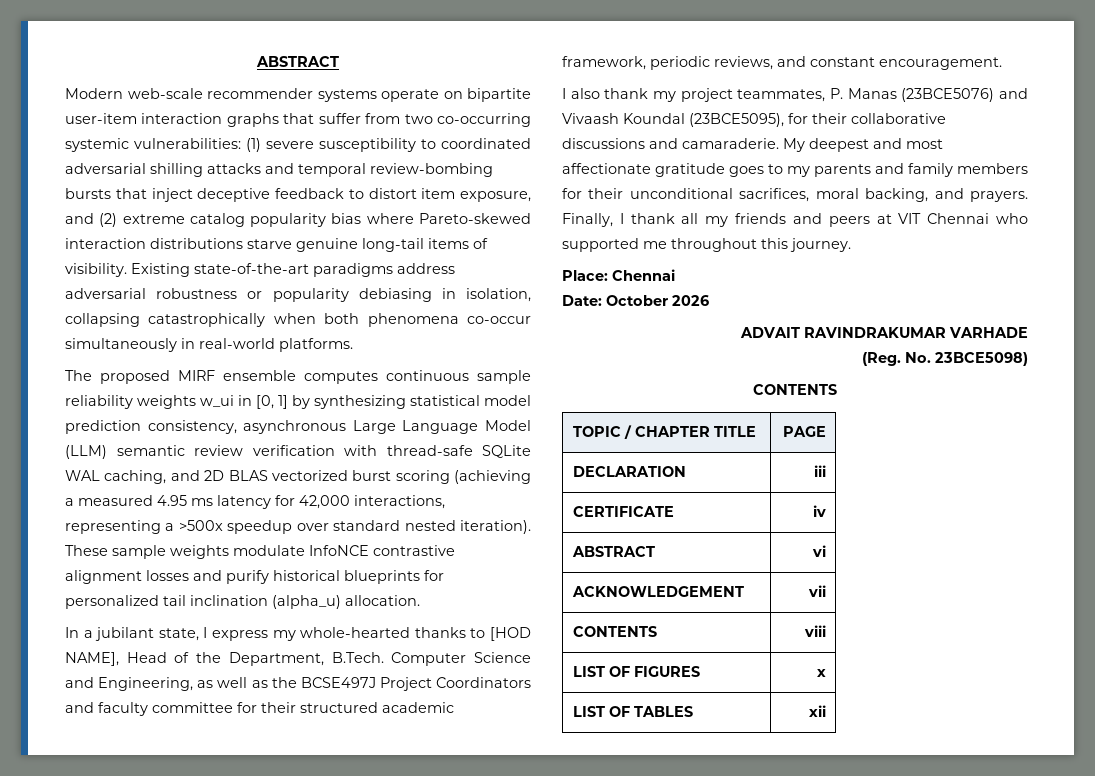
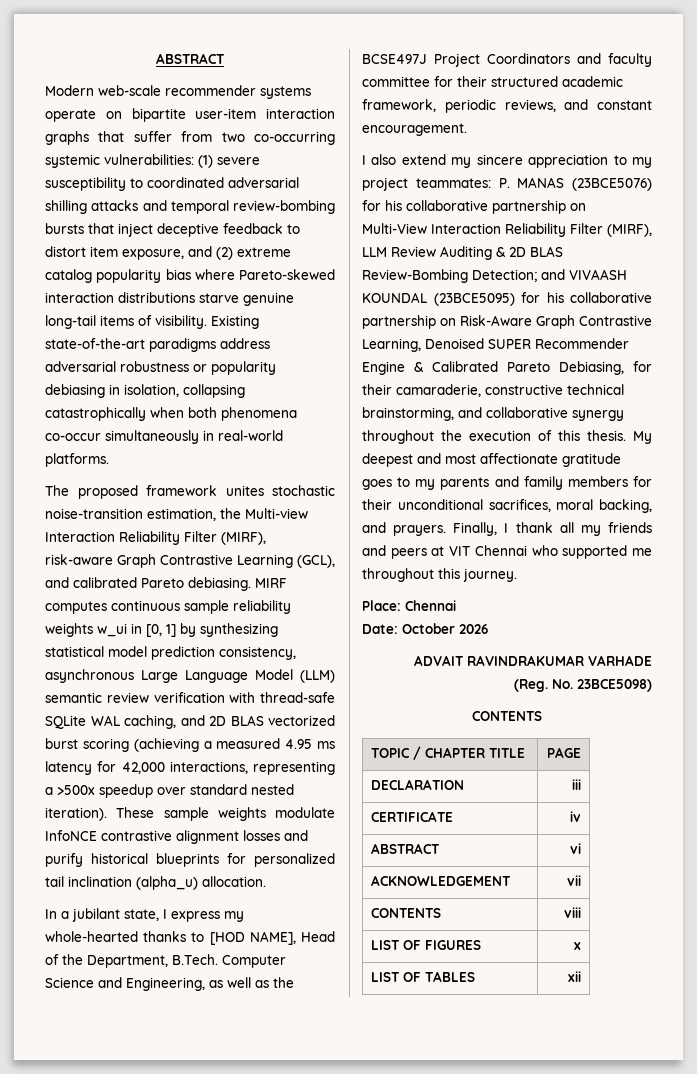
- The proposed MIRF ensemble computes continuous sample reliability weights w_ui in [0, 1] by synthesizing statistical model prediction consistency, asynchronous Large Language Model (LLM) semantic review verification with thread-safe SQLite WAL caching, and 2D BLAS vectorized burst scoring (achieving a measured 4.95 ms latency for 42,000 interactions, representing a >500x speedup over standard nested iteration).
+ The proposed framework unites stochastic noise-transition estimation, the Multi-view Interaction Reliability Filter (MIRF), risk-aware Graph Contrastive Learning (GCL), and calibrated Pareto debiasing. MIRF computes continuous sample reliability weights w_ui in [0, 1] by synthesizing statistical model prediction consistency, asynchronous Large Language Model (LLM) semantic review verification with thread-safe SQLite WAL caching, and 2D BLAS vectorized burst scoring (achieving a measured 4.95 ms latency for 42,000 interactions, representing a >500x speedup over standard nested iteration).
- I also thank my project teammates, P. Manas (23BCE5076) and Vivaash Koundal (23BCE5095), for their collaborative discussions and camaraderie.
+ I also extend my sincere appreciation to my project teammates: P. MANAS (23BCE5076) for his collaborative partnership on Multi-View Interaction Reliability Filter (MIRF), LLM Review Auditing & 2D BLAS Review-Bombing Detection; and VIVAASH KOUNDAL (23BCE5095) for his collaborative partnership on Risk-Aware Graph Contrastive Learning, Denoised SUPER Recommender Engine & Calibrated Pareto Debiasing, for their camaraderie, constructive technical brainstorming, and collaborative synergy throughout the execution of this thesis.

